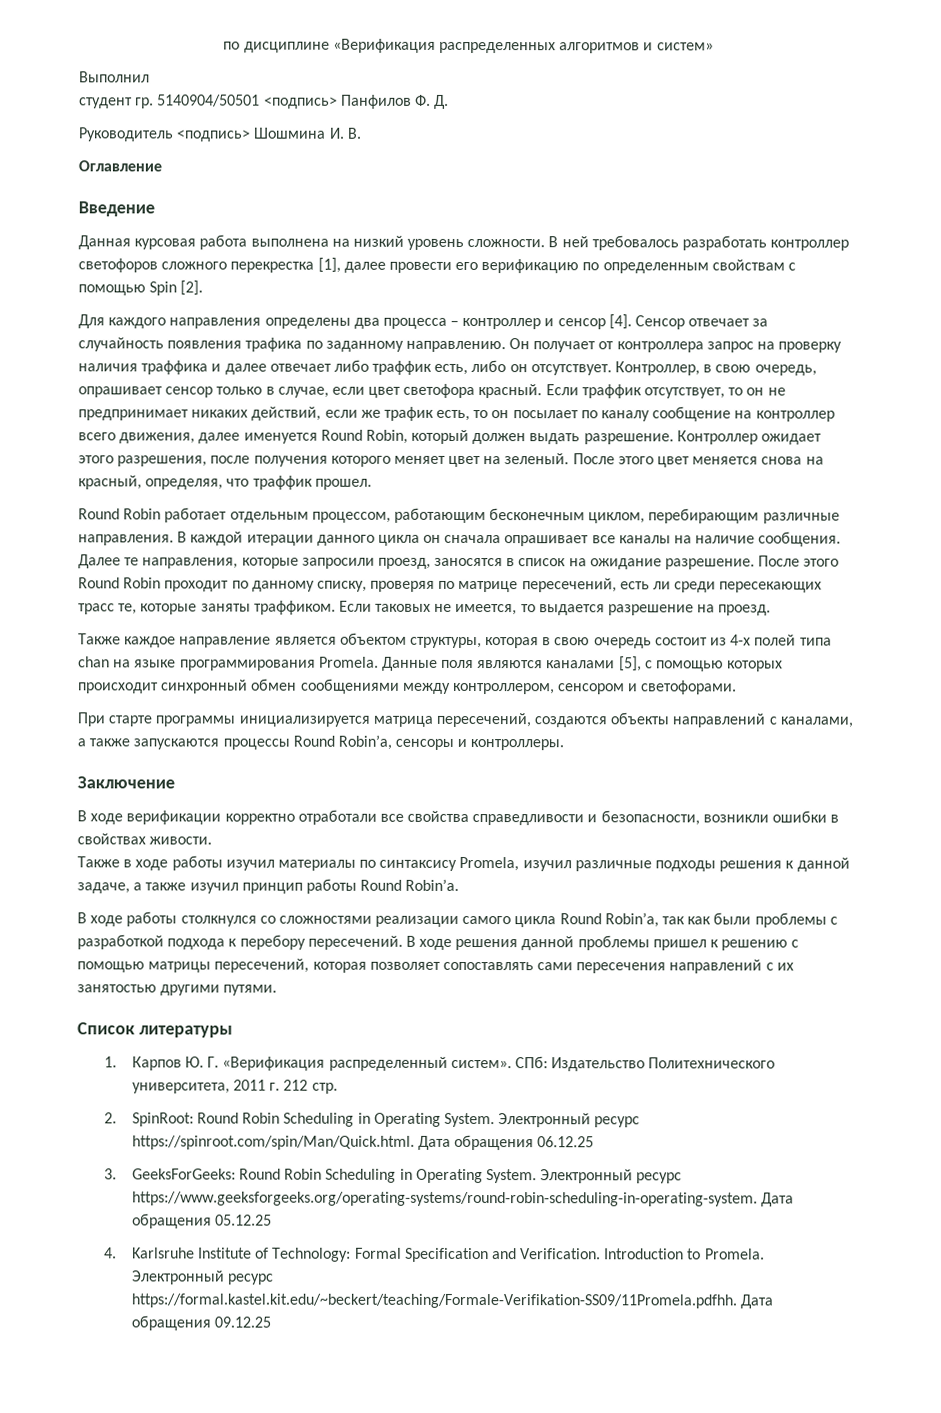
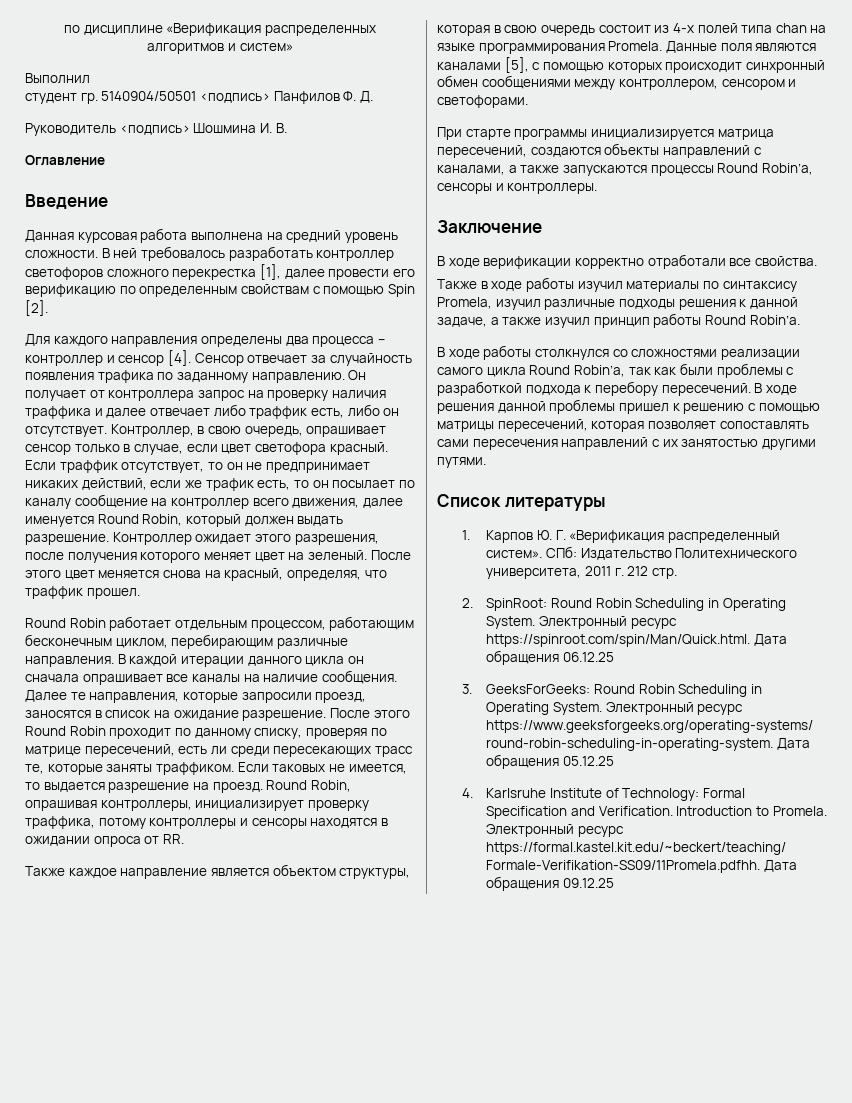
- Данная курсовая работа выполнена на низкий уровень сложности.
+ Данная курсовая работа выполнена на средний уровень сложности.
+ Round Robin, опрашивая контроллеры, инициализирует проверку траффика, потому контроллеры и сенсоры находятся в ожидании опроса от RR.
- В ходе верификации корректно отработали все свойства справедливости и безопасности, возникли ошибки в свойствах живости.
+ В ходе верификации корректно отработали все свойства.

